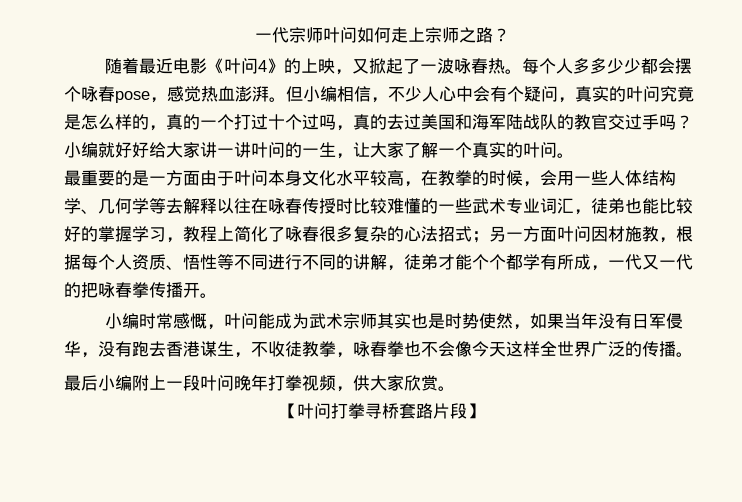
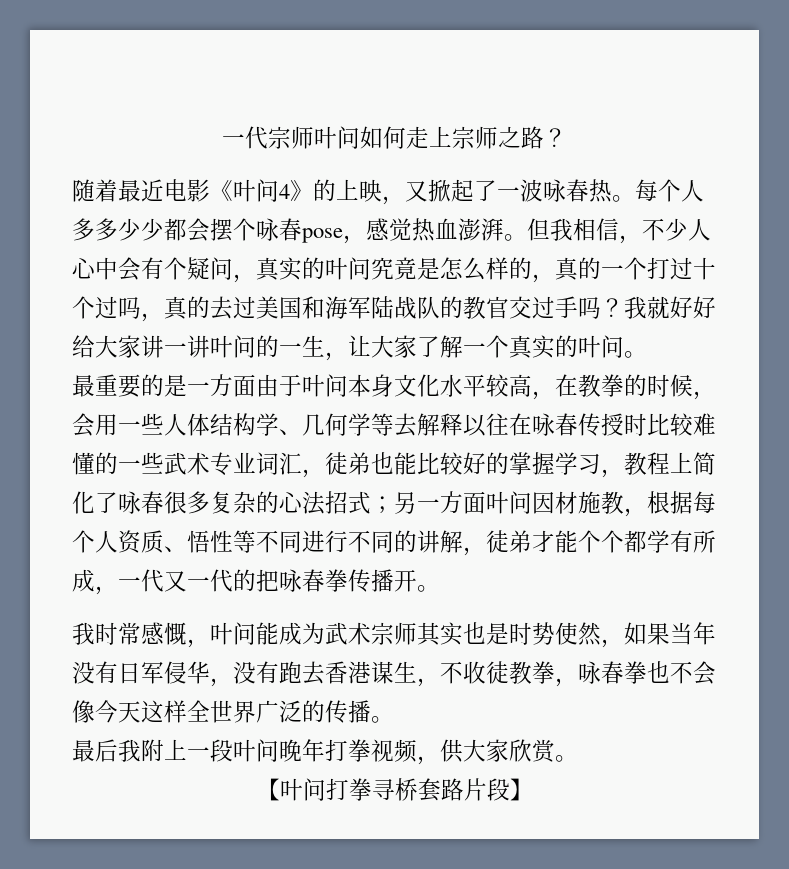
- 但小编相信，不少人心中会有个疑问，真实的叶问究竟是怎么样的，真的一个打过十个过吗，真的去过美国和海军陆战队的教官交过手吗？
+ 但我相信，不少人心中会有个疑问，真实的叶问究竟是怎么样的，真的一个打过十个过吗，真的去过美国和海军陆战队的教官交过手吗？
- 小编就好好给大家讲一讲叶问的一生，让大家了解一个真实的叶问。
+ 我就好好给大家讲一讲叶问的一生，让大家了解一个真实的叶问。
- 小编时常感慨，叶问能成为武术宗师其实也是时势使然，如果当年没有日军侵华，没有跑去香港谋生，不收徒教拳，咏春拳也不会像今天这样全世界广泛的传播。
+ 我时常感慨，叶问能成为武术宗师其实也是时势使然，如果当年没有日军侵华，没有跑去香港谋生，不收徒教拳，咏春拳也不会像今天这样全世界广泛的传播。
- 最后小编附上一段叶问晚年打拳视频，供大家欣赏。
+ 最后我附上一段叶问晚年打拳视频，供大家欣赏。

